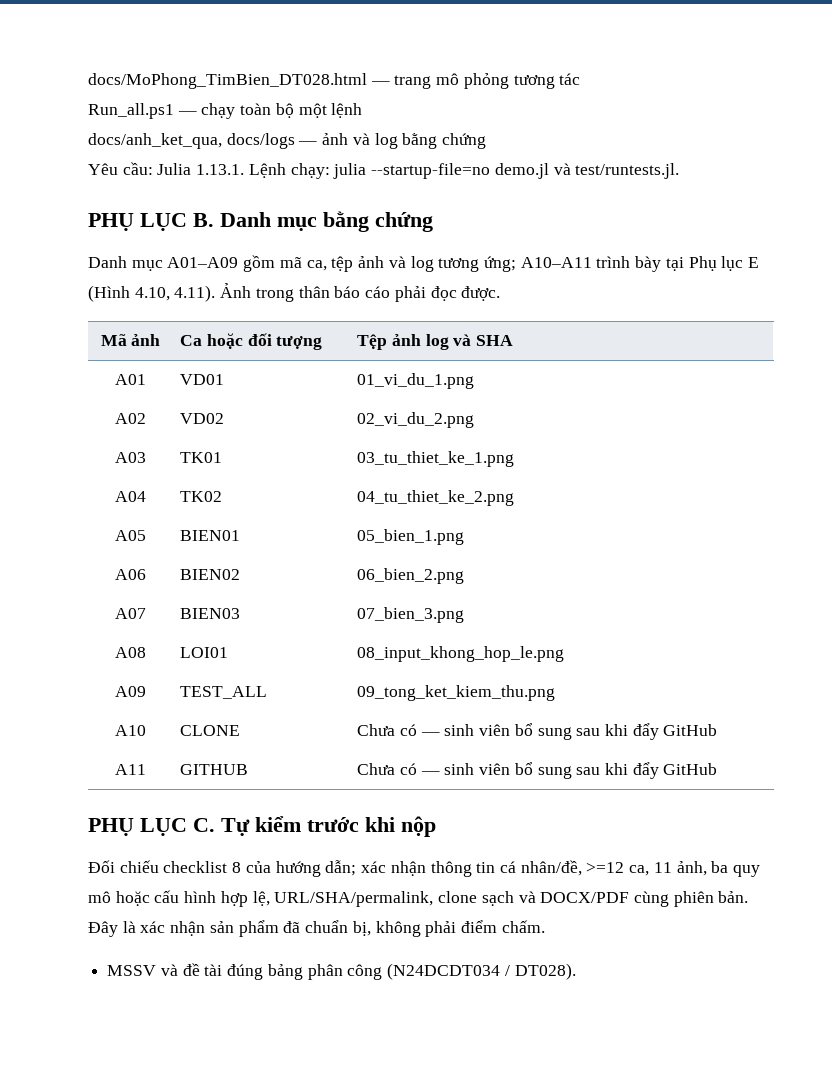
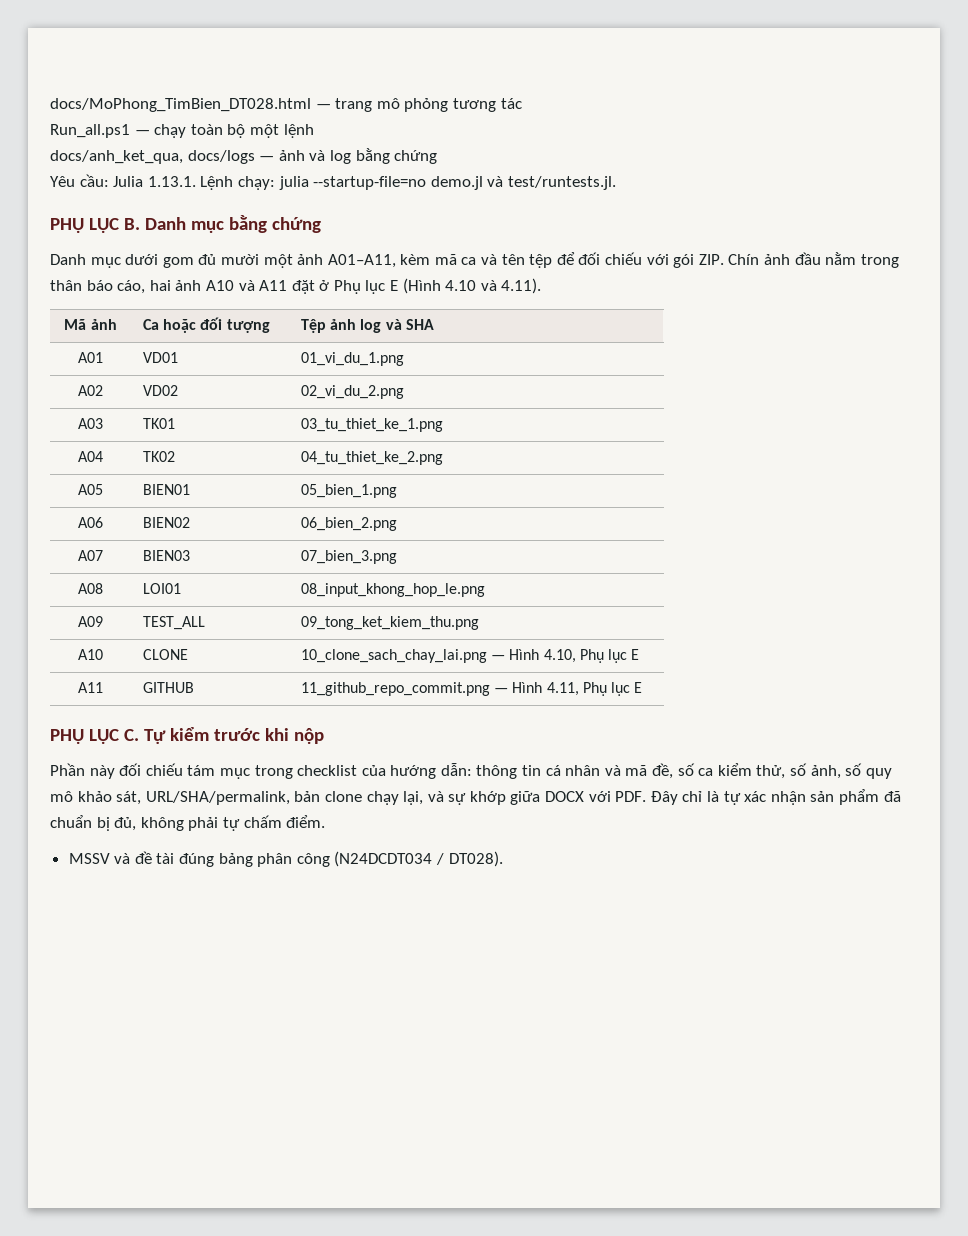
- Danh mục A01–A09 gồm mã ca, tệp ảnh và log tương ứng; A10–A11 trình bày tại Phụ lục E (Hình 4.10, 4.11). Ảnh trong thân báo cáo phải đọc được.
+ Danh mục dưới gom đủ mười một ảnh A01–A11, kèm mã ca và tên tệp để đối chiếu với gói ZIP. Chín ảnh đầu nằm trong thân báo cáo, hai ảnh A10 và A11 đặt ở Phụ lục E (Hình 4.10 và 4.11).
- A10 | CLONE | Chưa có — sinh viên bổ sung sau khi đẩy GitHub
- A11 | GITHUB | Chưa có — sinh viên bổ sung sau khi đẩy GitHub
+ A10 | CLONE | 10_clone_sach_chay_lai.png — Hình 4.10, Phụ lục E
+ A11 | GITHUB | 11_github_repo_commit.png — Hình 4.11, Phụ lục E
- Đối chiếu checklist 8 của hướng dẫn; xác nhận thông tin cá nhân/đề, >=12 ca, 11 ảnh, ba quy mô hoặc cấu hình hợp lệ, URL/SHA/permalink, clone sạch và DOCX/PDF cùng phiên bản. Đây là xác nhận sản phẩm đã chuẩn bị, không phải điểm chấm.
+ Phần này đối chiếu tám mục trong checklist của hướng dẫn: thông tin cá nhân và mã đề, số ca kiểm thử, số ảnh, số quy mô khảo sát, URL/SHA/permalink, bản clone chạy lại, và sự khớp giữa DOCX với PDF. Đây chỉ là tự xác nhận sản phẩm đã chuẩn bị đủ, không phải tự chấm điểm.

